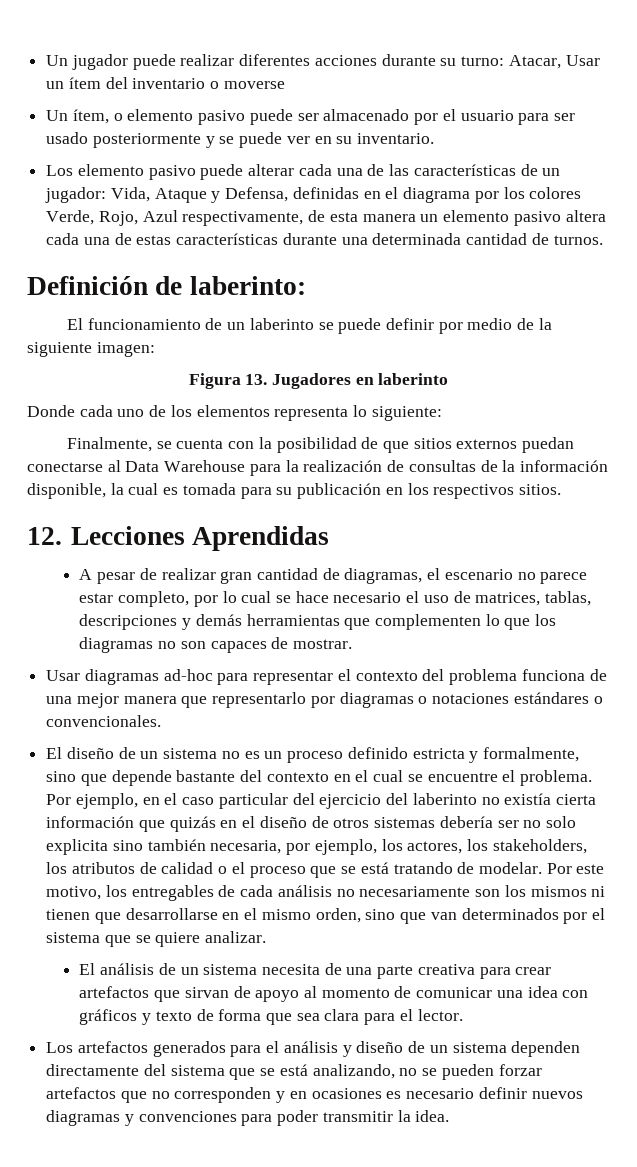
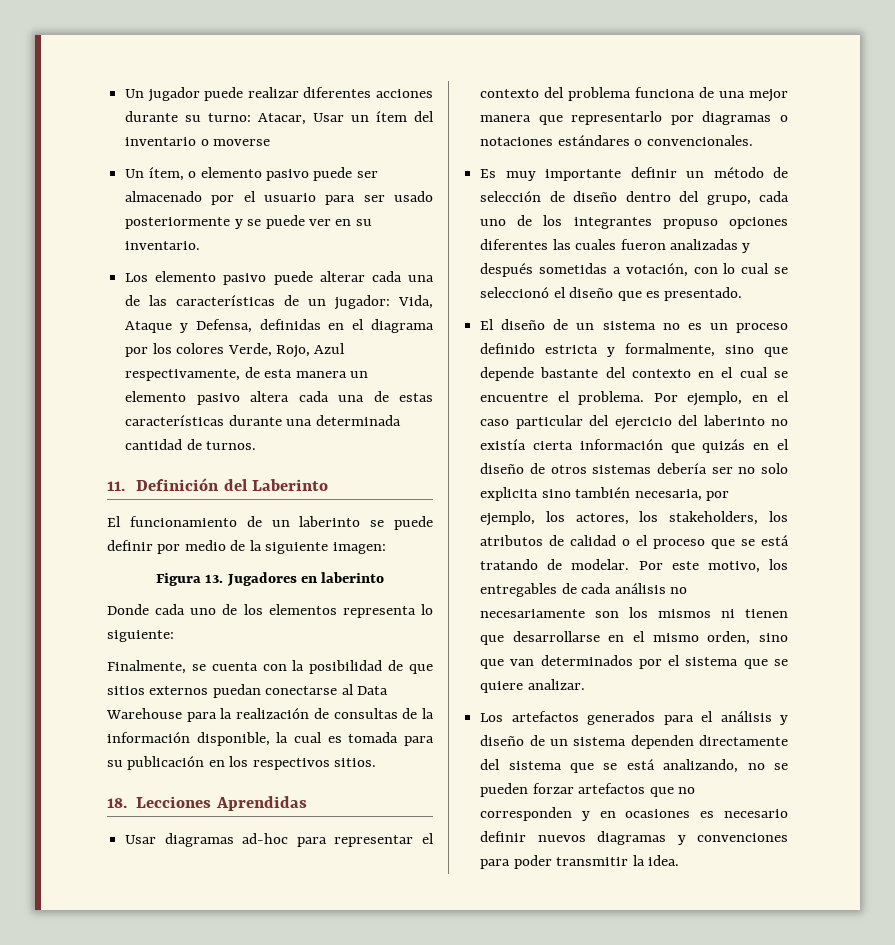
- Definición de laberinto:
+ 11. Definición del Laberinto
- 12. Lecciones Aprendidas
+ 18. Lecciones Aprendidas
- A pesar de realizar gran cantidad de diagramas, el escenario no parece estar completo, por lo cual se hace necesario el uso de matrices, tablas, descripciones y demás herramientas que complementen lo que los diagramas no son capaces de mostrar.
+ Es muy importante definir un método de selección de diseño dentro del grupo, cada uno de los integrantes propuso opciones diferentes las cuales fueron analizadas y después sometidas a votación, con lo cual se seleccionó el diseño que es presentado.
- El análisis de un sistema necesita de una parte creativa para crear artefactos que sirvan de apoyo al momento de comunicar una idea con gráficos y texto de forma que sea clara para el lector.

